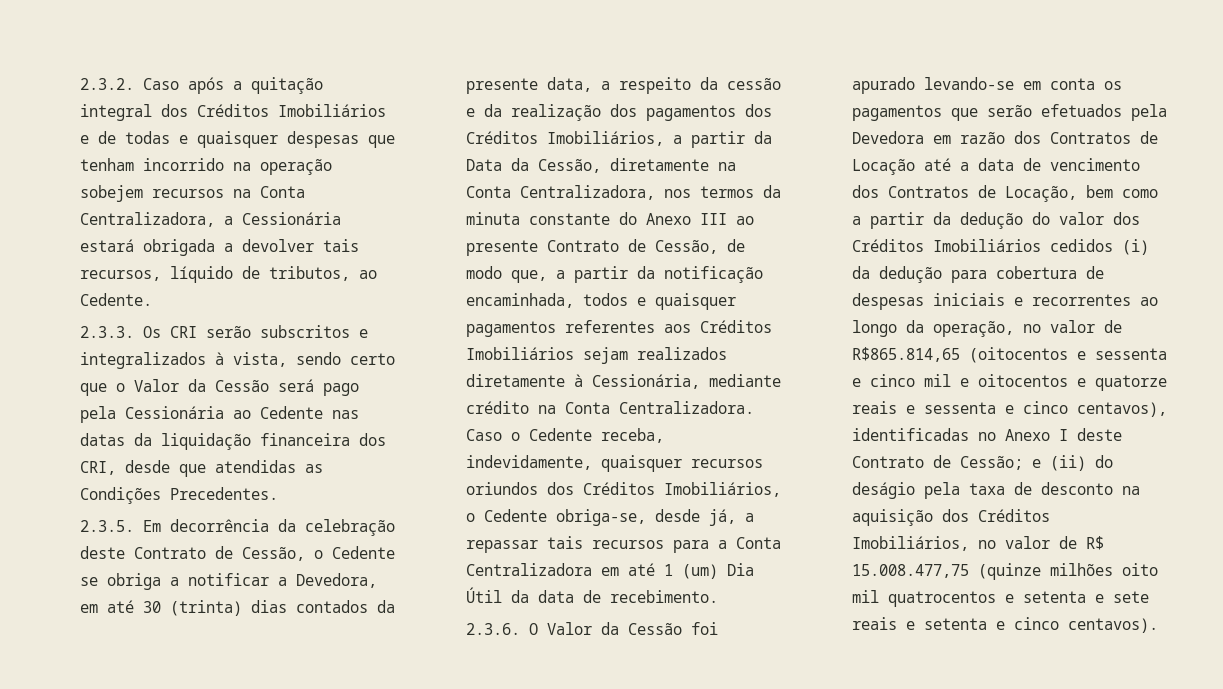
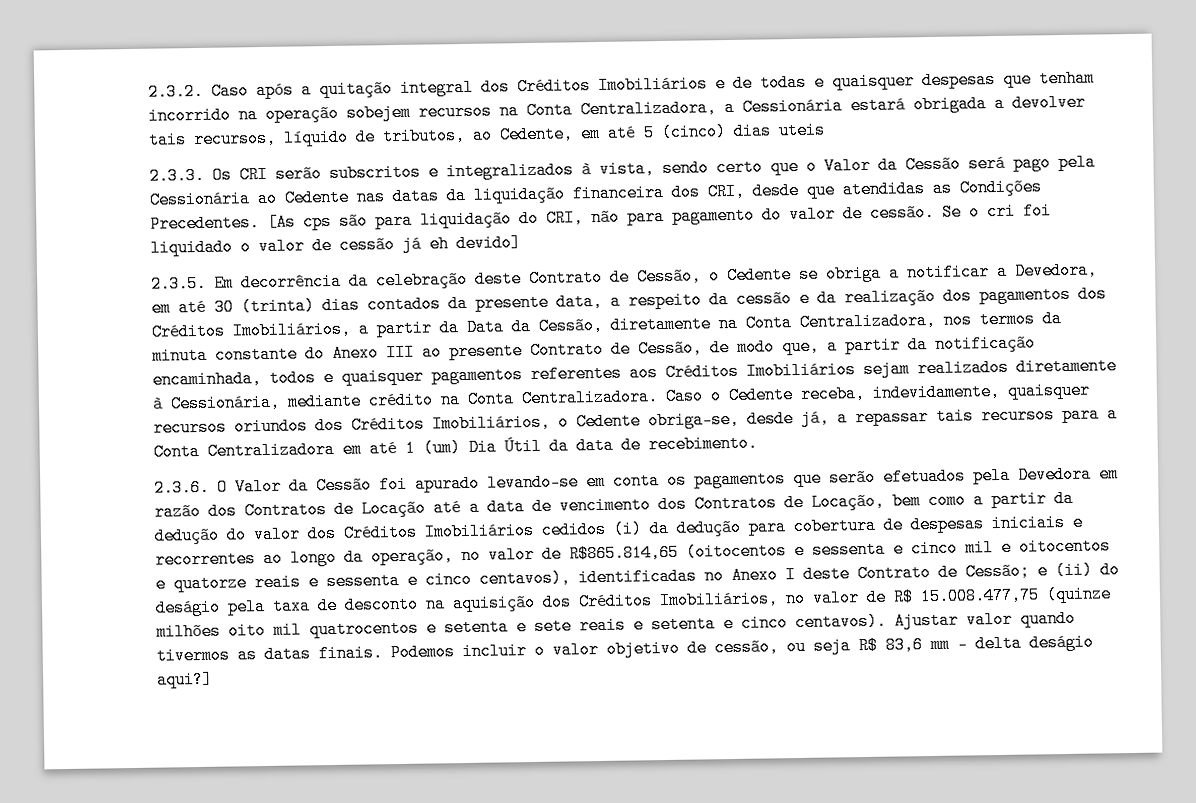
- 2.3.2. Caso após a quitação integral dos Créditos Imobiliários e de todas e quaisquer despesas que tenham incorrido na operação sobejem recursos na Conta Centralizadora, a Cessionária estará obrigada a devolver tais recursos, líquido de tributos, ao Cedente.
+ 2.3.2. Caso após a quitação integral dos Créditos Imobiliários e de todas e quaisquer despesas que tenham incorrido na operação sobejem recursos na Conta Centralizadora, a Cessionária estará obrigada a devolver tais recursos, líquido de tributos, ao Cedente, em até 5 (cinco) dias uteis
+ [As cps são para liquidação do CRI, não para pagamento do valor de cessão. Se o cri foi liquidado o valor de cessão já eh devido]
+ Ajustar valor quando tivermos as datas finais. Podemos incluir o valor objetivo de cessão, ou seja R$ 83,6 mm – delta deságio aqui?]

